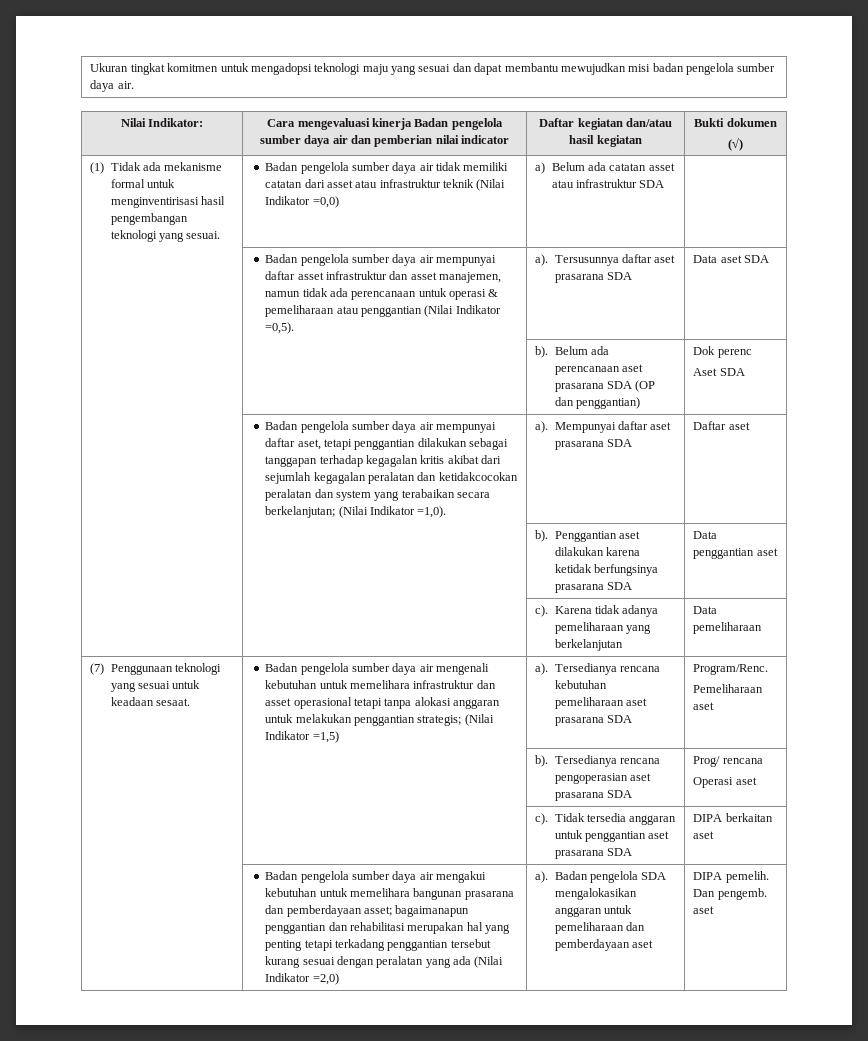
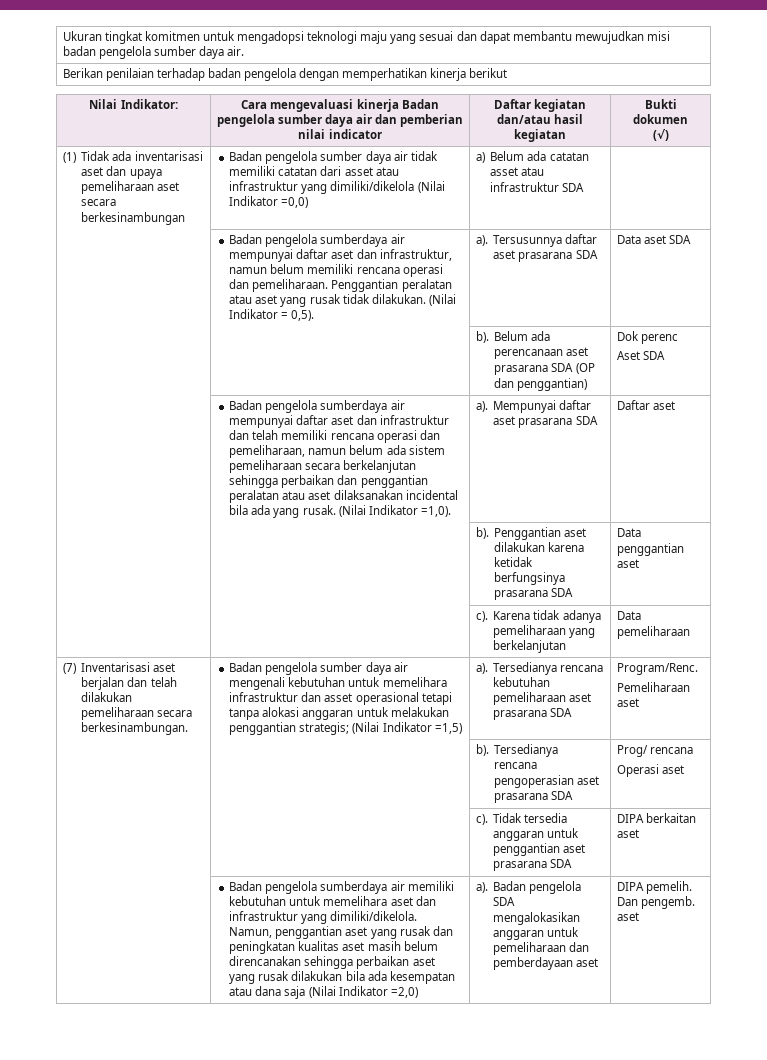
+ Berikan penilaian terhadap badan pengelola dengan memperhatikan kinerja berikut
- (1) Tidak ada mekanisme formal untuk menginventirisasi hasil pengembangan teknologi yang sesuai. | Badan pengelola sumber daya air tidak memiliki catatan dari asset atau infrastruktur teknik (Nilai Indikator =0,0) | a) Belum ada catatan asset atau infrastruktur SDA |
+ (1) Tidak ada inventarisasi aset dan upaya pemeliharaan aset secara berkesinambungan | Badan pengelola sumber daya air tidak memiliki catatan dari asset atau infrastruktur yang dimiliki/dikelola (Nilai Indikator =0,0) | a) Belum ada catatan asset atau infrastruktur SDA |
- | Badan pengelola sumber daya air mempunyai daftar asset infrastruktur dan asset manajemen, namun tidak ada perencanaan untuk operasi & pemeliharaan atau penggantian (Nilai Indikator =0,5). | a). Tersusunnya daftar aset prasarana SDA | Data aset SDA
+ | Badan pengelola sumberdaya air mempunyai daftar aset dan infrastruktur, namun belum memiliki rencana operasi dan pemeliharaan. Penggantian peralatan atau aset yang rusak tidak dilakukan. (Nilai Indikator = 0,5). | a). Tersusunnya daftar aset prasarana SDA | Data aset SDA
- Badan pengelola sumber daya air mempunyai daftar aset, tetapi penggantian dilakukan sebagai tanggapan terhadap kegagalan kritis akibat dari sejumlah kegagalan peralatan dan ketidakcocokan peralatan dan system yang terabaikan secara berkelanjutan; (Nilai Indikator =1,0).
+ Badan pengelola sumberdaya air mempunyai daftar aset dan infrastruktur dan telah memiliki rencana operasi dan pemeliharaan, namun belum ada sistem pemeliharaan secara berkelanjutan sehingga perbaikan dan penggantian peralatan atau aset dilaksanakan incidental bila ada yang rusak. (Nilai Indikator =1,0).
- (7) Penggunaan teknologi yang sesuai untuk keadaan sesaat.
+ (7) Inventarisasi aset berjalan dan telah dilakukan pemeliharaan secara berkesinambungan.
- Badan pengelola sumber daya air mengakui kebutuhan untuk memelihara bangunan prasarana dan pemberdayaan asset; bagaimanapun penggantian dan rehabilitasi merupakan hal yang penting tetapi terkadang penggantian tersebut kurang sesuai dengan peralatan yang ada (Nilai Indikator =2,0)
+ Badan pengelola sumberdaya air memiliki kebutuhan untuk memelihara aset dan infrastruktur yang dimiliki/dikelola. Namun, penggantian aset yang rusak dan peningkatan kualitas aset masih belum direncanakan sehingga perbaikan aset yang rusak dilakukan bila ada kesempatan atau dana saja (Nilai Indikator =2,0)

